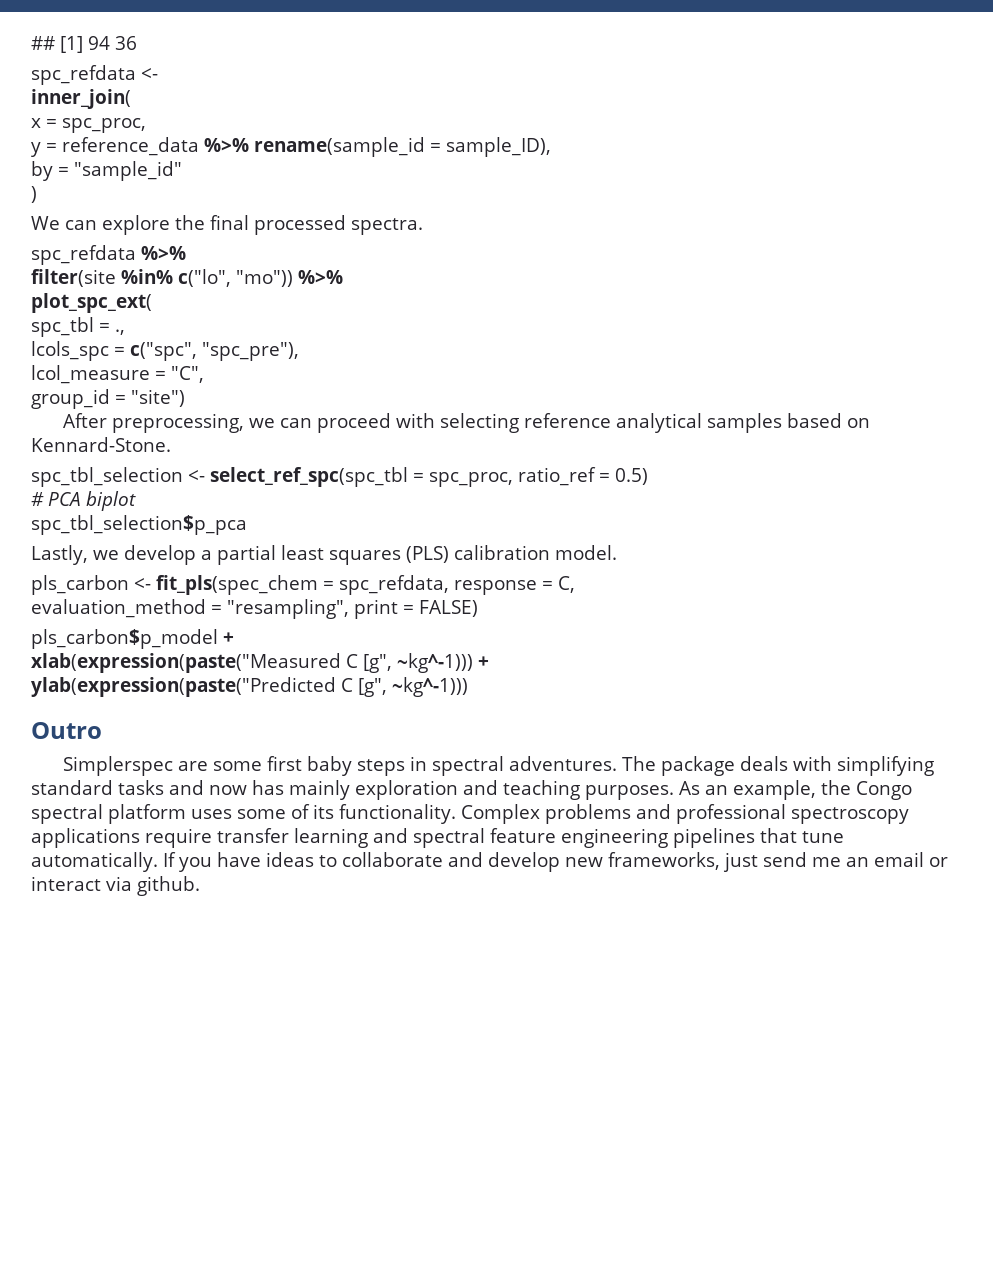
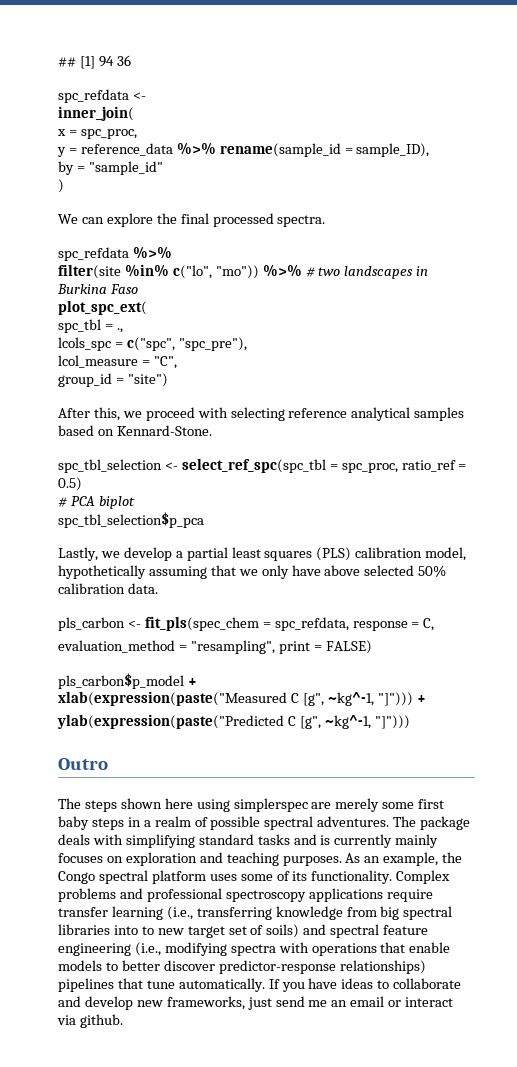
- filter(site %in% c("lo", "mo")) %>%
+ filter(site %in% c("lo", "mo")) %>% # two landscapes in Burkina Faso
- After preprocessing, we can proceed with selecting reference analytical samples based on Kennard-Stone.
+ After this, we proceed with selecting reference analytical samples based on Kennard-Stone.
- Lastly, we develop a partial least squares (PLS) calibration model.
+ Lastly, we develop a partial least squares (PLS) calibration model, hypothetically assuming that we only have above selected 50% calibration data.
- xlab(expression(paste("Measured C [g", ~kg^-1))) +
+ xlab(expression(paste("Measured C [g", ~kg^-1, "]"))) +
- ylab(expression(paste("Predicted C [g", ~kg^-1)))
+ ylab(expression(paste("Predicted C [g", ~kg^-1, "]")))
- Simplerspec are some first baby steps in spectral adventures.
+ The steps shown here using simplerspec are merely some first baby steps in a realm of possible spectral adventures.
- The package deals with simplifying standard tasks and now has mainly exploration and teaching purposes.
+ The package deals with simplifying standard tasks and is currently mainly focuses on exploration and teaching purposes.
- Complex problems and professional spectroscopy applications require transfer learning and spectral feature engineering pipelines that tune automatically.
+ Complex problems and professional spectroscopy applications require transfer learning (i.e., transferring knowledge from big spectral libraries into to new target set of soils) and spectral feature engineering (i.e., modifying spectra with operations that enable models to better discover predictor-response relationships) pipelines that tune automatically.

